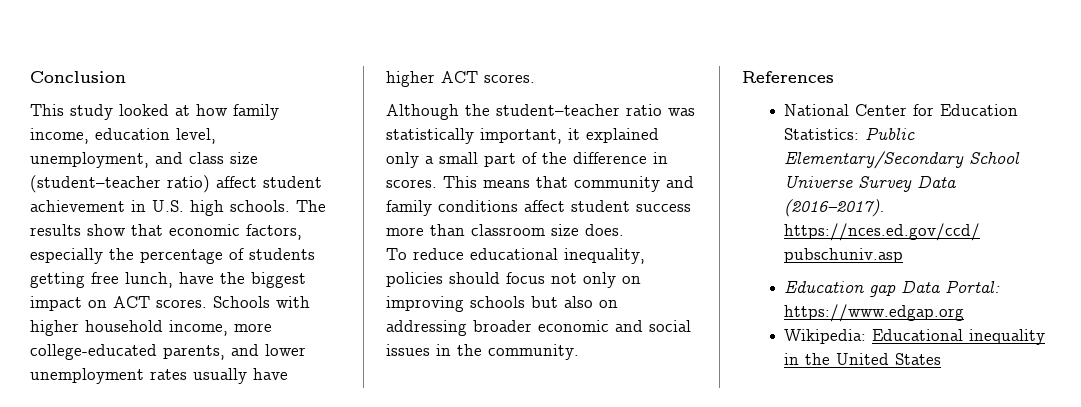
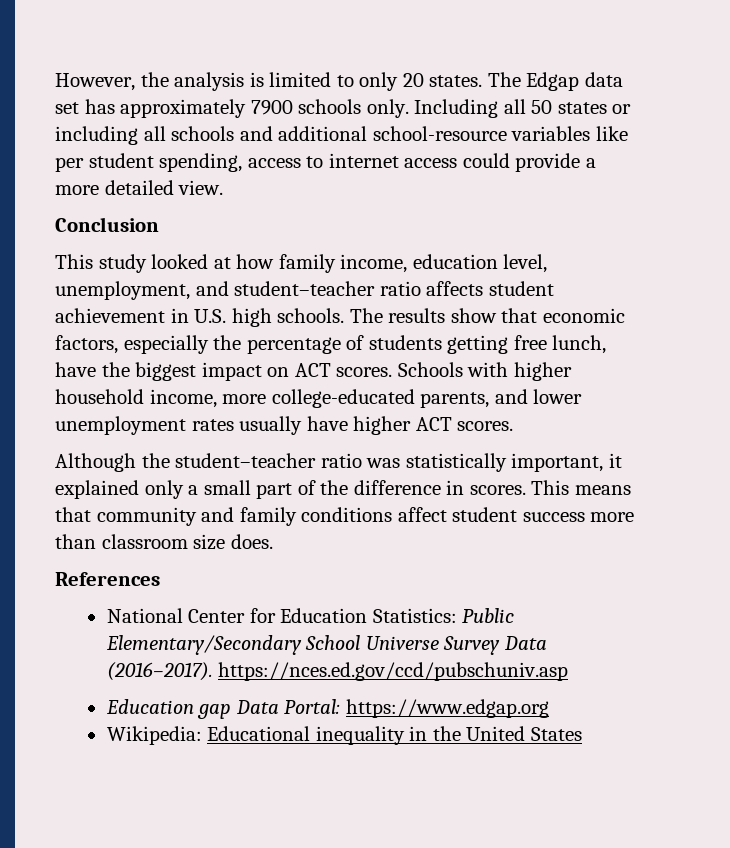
+ However, the analysis is limited to only 20 states. The Edgap data set has approximately 7900 schools only. Including all 50 states or including all schools and additional school-resource variables like per student spending, access to internet access could provide a more detailed view.
- This study looked at how family income, education level, unemployment, and class size (student–teacher ratio) affect student achievement in U.S. high schools.
+ This study looked at how family income, education level, unemployment, and student–teacher ratio affects student achievement in U.S. high schools.
- To reduce educational inequality, policies should focus not only on improving schools but also on addressing broader economic and social issues in the community.

